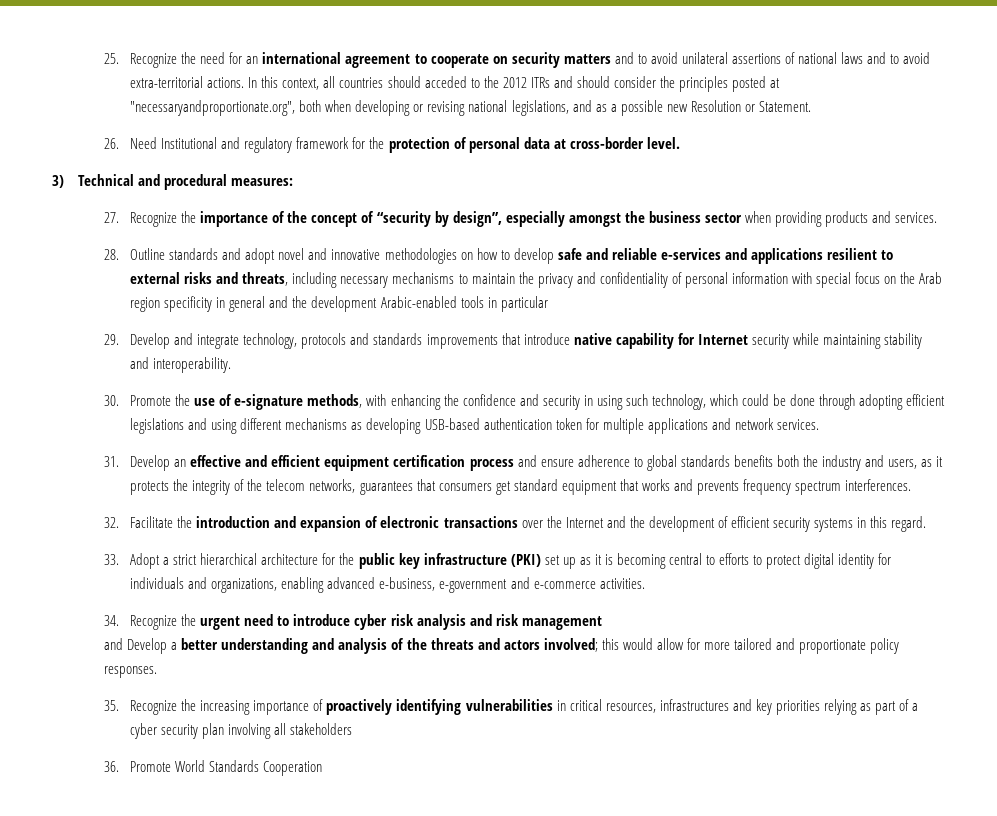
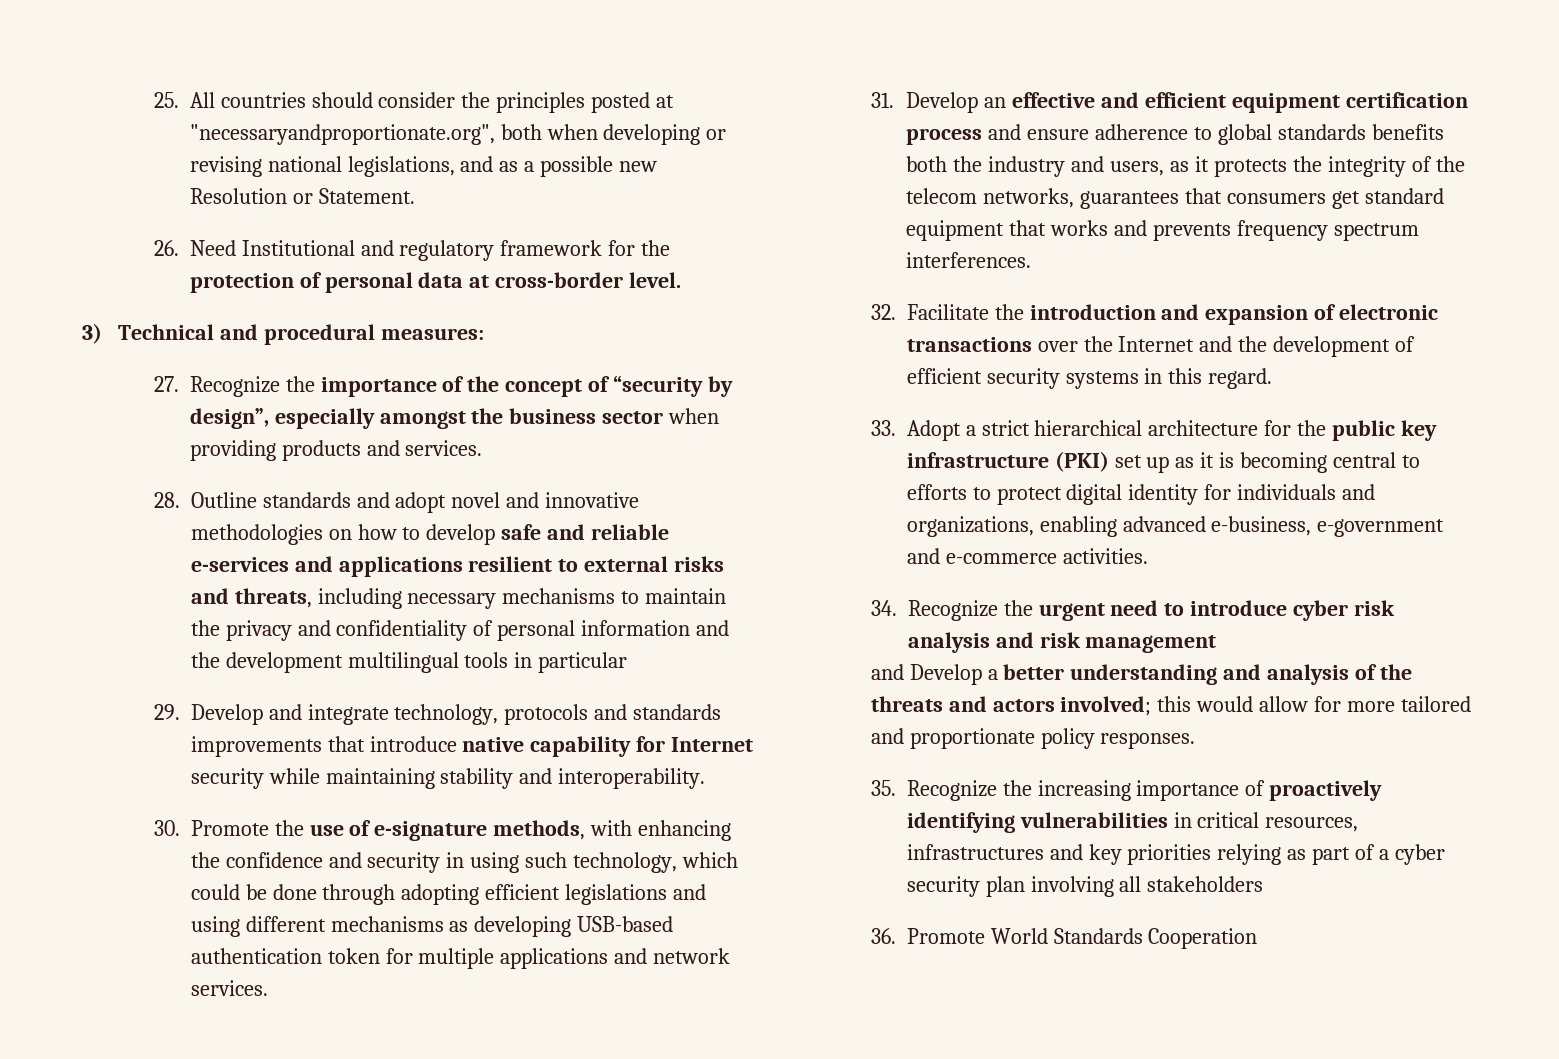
- 25. Recognize the need for an international agreement to cooperate on security matters and to avoid unilateral assertions of national laws and to avoid extra-territorial actions. In this context, all countries should acceded to the 2012 ITRs and should consider the principles posted at "necessaryandproportionate.org", both when developing or revising national legislations, and as a possible new Resolution or Statement.
+ 25. All countries should consider the principles posted at "necessaryandproportionate.org", both when developing or revising national legislations, and as a possible new Resolution or Statement.
- 28. Outline standards and adopt novel and innovative methodologies on how to develop safe and reliable e-services and applications resilient to external risks and threats, including necessary mechanisms to maintain the privacy and confidentiality of personal information with special focus on the Arab region specificity in general and the development Arabic-enabled tools in particular
+ 28. Outline standards and adopt novel and innovative methodologies on how to develop safe and reliable e-services and applications resilient to external risks and threats, including necessary mechanisms to maintain the privacy and confidentiality of personal information and the development multilingual tools in particular

